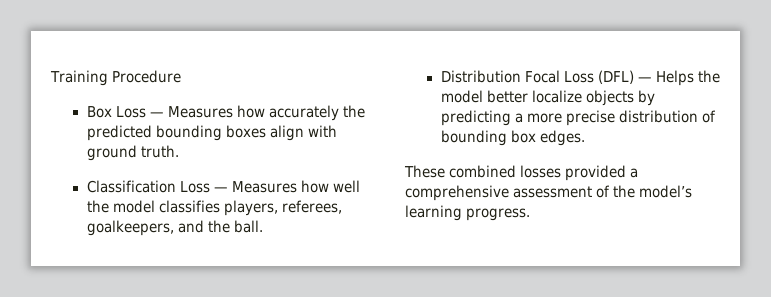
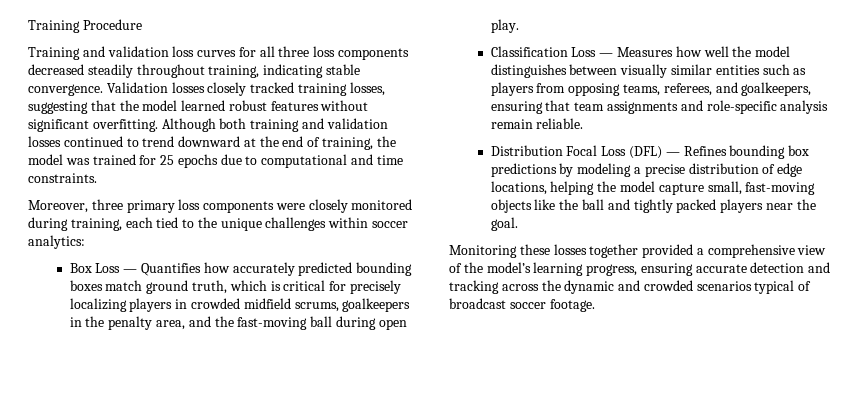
+ Training and validation loss curves for all three loss components decreased steadily throughout training, indicating stable convergence. Validation losses closely tracked training losses, suggesting that the model learned robust features without significant overfitting. Although both training and validation losses continued to trend downward at the end of training, the model was trained for 25 epochs due to computational and time constraints.
+ Moreover, three primary loss components were closely monitored during training, each tied to the unique challenges within soccer analytics:
- Box Loss — Measures how accurately the predicted bounding boxes align with ground truth.
+ Box Loss — Quantifies how accurately predicted bounding boxes match ground truth, which is critical for precisely localizing players in crowded midfield scrums, goalkeepers in the penalty area, and the fast-moving ball during open play.
- Classification Loss — Measures how well the model classifies players, referees, goalkeepers, and the ball.
+ Classification Loss — Measures how well the model distinguishes between visually similar entities such as players from opposing teams, referees, and goalkeepers, ensuring that team assignments and role-specific analysis remain reliable.
- Distribution Focal Loss (DFL) — Helps the model better localize objects by predicting a more precise distribution of bounding box edges.
- These combined losses provided a comprehensive assessment of the model’s learning progress.
+ Distribution Focal Loss (DFL) — Refines bounding box predictions by modeling a precise distribution of edge locations, helping the model capture small, fast-moving objects like the ball and tightly packed players near the goal.
+ Monitoring these losses together provided a comprehensive view of the model’s learning progress, ensuring accurate detection and tracking across the dynamic and crowded scenarios typical of broadcast soccer footage.

